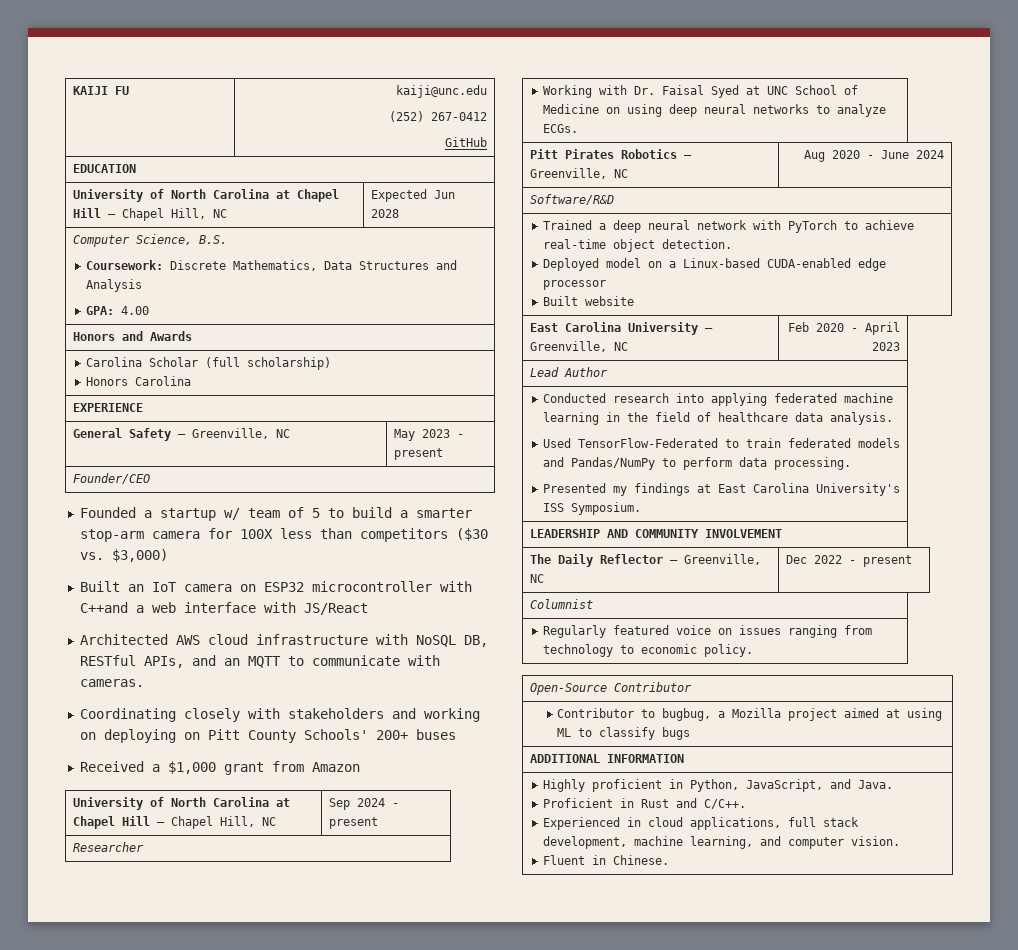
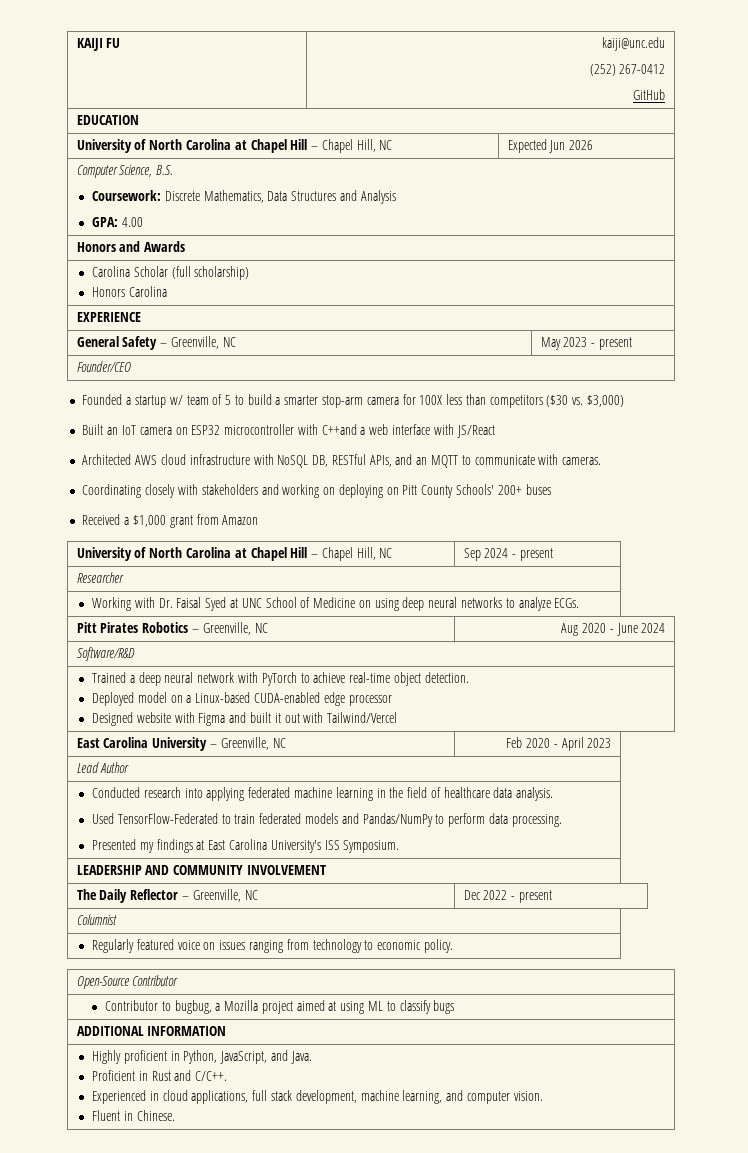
- University of North Carolina at Chapel Hill – Chapel Hill, NC | Expected Jun 2028
+ University of North Carolina at Chapel Hill – Chapel Hill, NC | Expected Jun 2026
  Trained a deep neural network with PyTorch to achieve real-time object detection.
  Deployed model on a Linux-based CUDA-enabled edge processor
- Built website
+ Designed website with Figma and built it out with Tailwind/Vercel

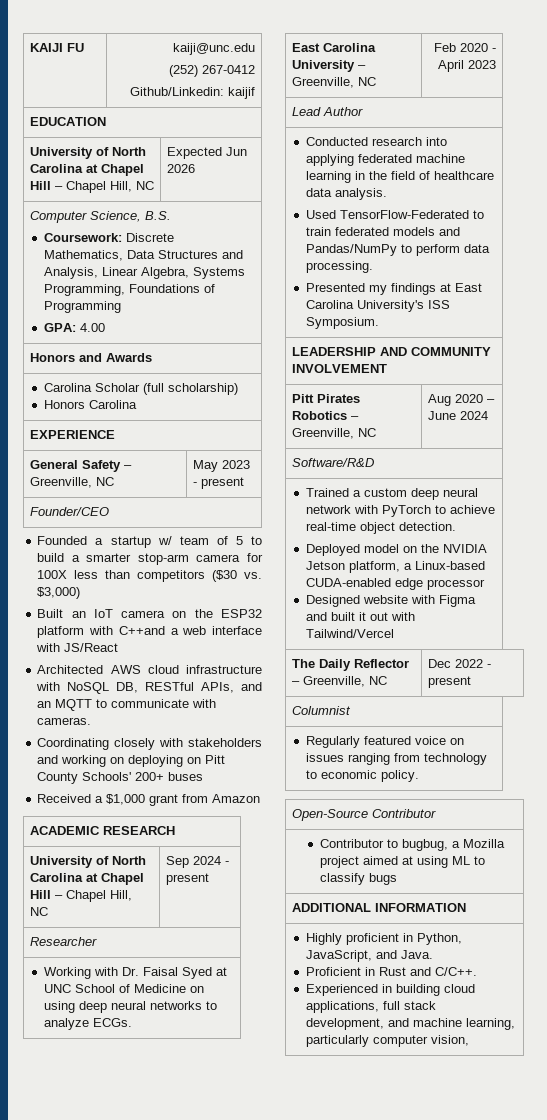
  KAIJI FU | kaiji@unc.edu
  (252) 267-0412
- GitHub
+ Github/Linkedin: kaijif
  Computer Science, B.S.
- Coursework: Discrete Mathematics, Data Structures and Analysis
+ Coursework: Discrete Mathematics, Data Structures and Analysis, Linear Algebra, Systems Programming, Foundations of Programming
- Built an IoT camera on ESP32 microcontroller with C++and a web interface with JS/React
+ Built an IoT camera on the ESP32 platform with C++and a web interface with JS/React
+ ACADEMIC RESEARCH
- Pitt Pirates Robotics – Greenville, NC | Aug 2020 - June 2024
- Software/R&D
- Trained a deep neural network with PyTorch to achieve real-time object detection.
- Deployed model on a Linux-based CUDA-enabled edge processor
- Designed website with Figma and built it out with Tailwind/Vercel
+ Pitt Pirates Robotics – Greenville, NC | Aug 2020 – June 2024
+ Software/R&D
+ Trained a custom deep neural network with PyTorch to achieve real-time object detection.
+ Deployed model on the NVIDIA Jetson platform, a Linux-based CUDA-enabled edge processor
+ Designed website with Figma and built it out with Tailwind/Vercel
  Highly proficient in Python, JavaScript, and Java.
  Proficient in Rust and C/C++.
- Experienced in cloud applications, full stack development, machine learning, and computer vision.
- Fluent in Chinese.
+ Experienced in building cloud applications, full stack development, and machine learning, particularly computer vision,

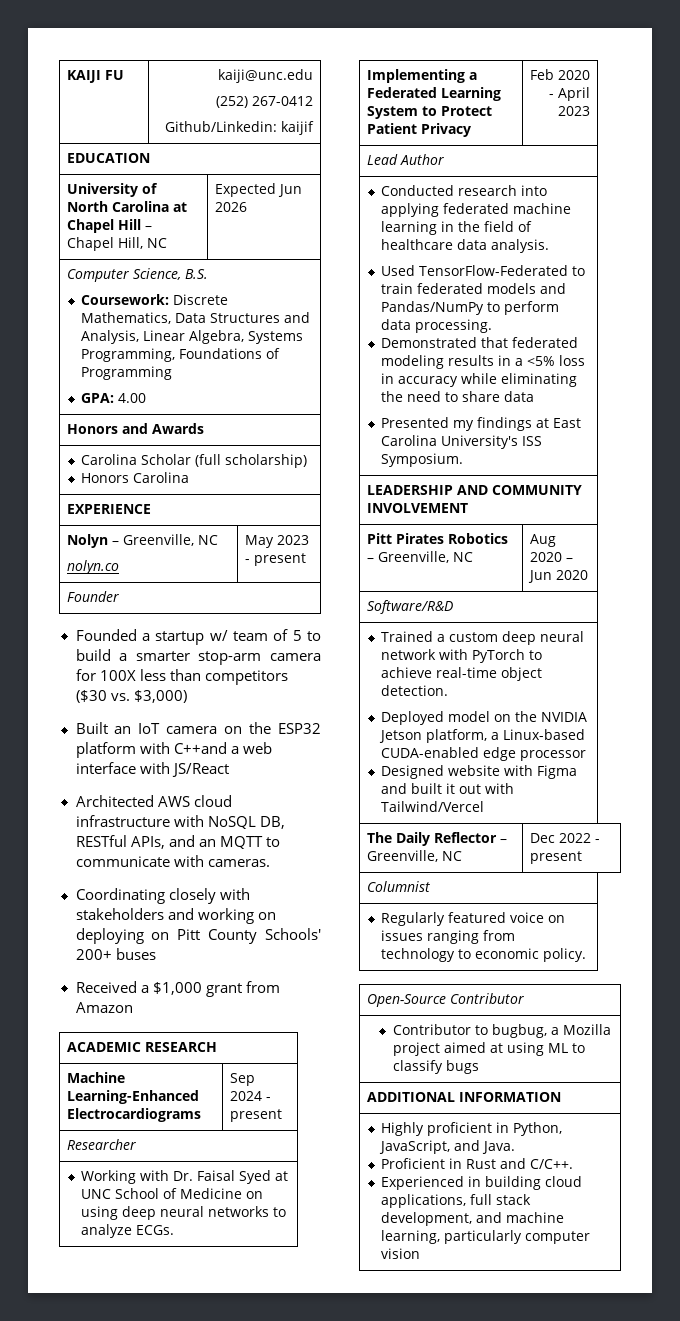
- General Safety – Greenville, NC | May 2023 - present
+ Nolyn – Greenville, NC
+ nolyn.co | May 2023 - present
- Founder/CEO
+ Founder
- University of North Carolina at Chapel Hill – Chapel Hill, NC | Sep 2024 - present
+ Machine Learning-Enhanced Electrocardiograms | Sep 2024 - present
- East Carolina University – Greenville, NC | Feb 2020 - April 2023
+ Implementing a Federated Learning System to Protect Patient Privacy | Feb 2020 - April 2023
+ Demonstrated that federated modeling results in a <5% loss in accuracy while eliminating the need to share data
- Pitt Pirates Robotics – Greenville, NC | Aug 2020 – June 2024
+ Pitt Pirates Robotics – Greenville, NC | Aug 2020 – Jun 2020
  Highly proficient in Python, JavaScript, and Java.
  Proficient in Rust and C/C++.
- Experienced in building cloud applications, full stack development, and machine learning, particularly computer vision,
+ Experienced in building cloud applications, full stack development, and machine learning, particularly computer vision

